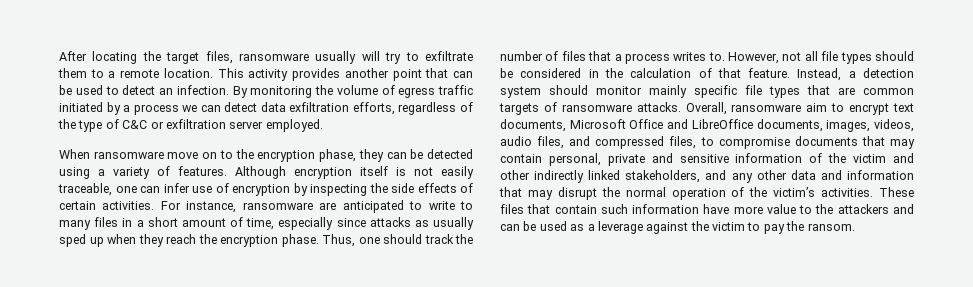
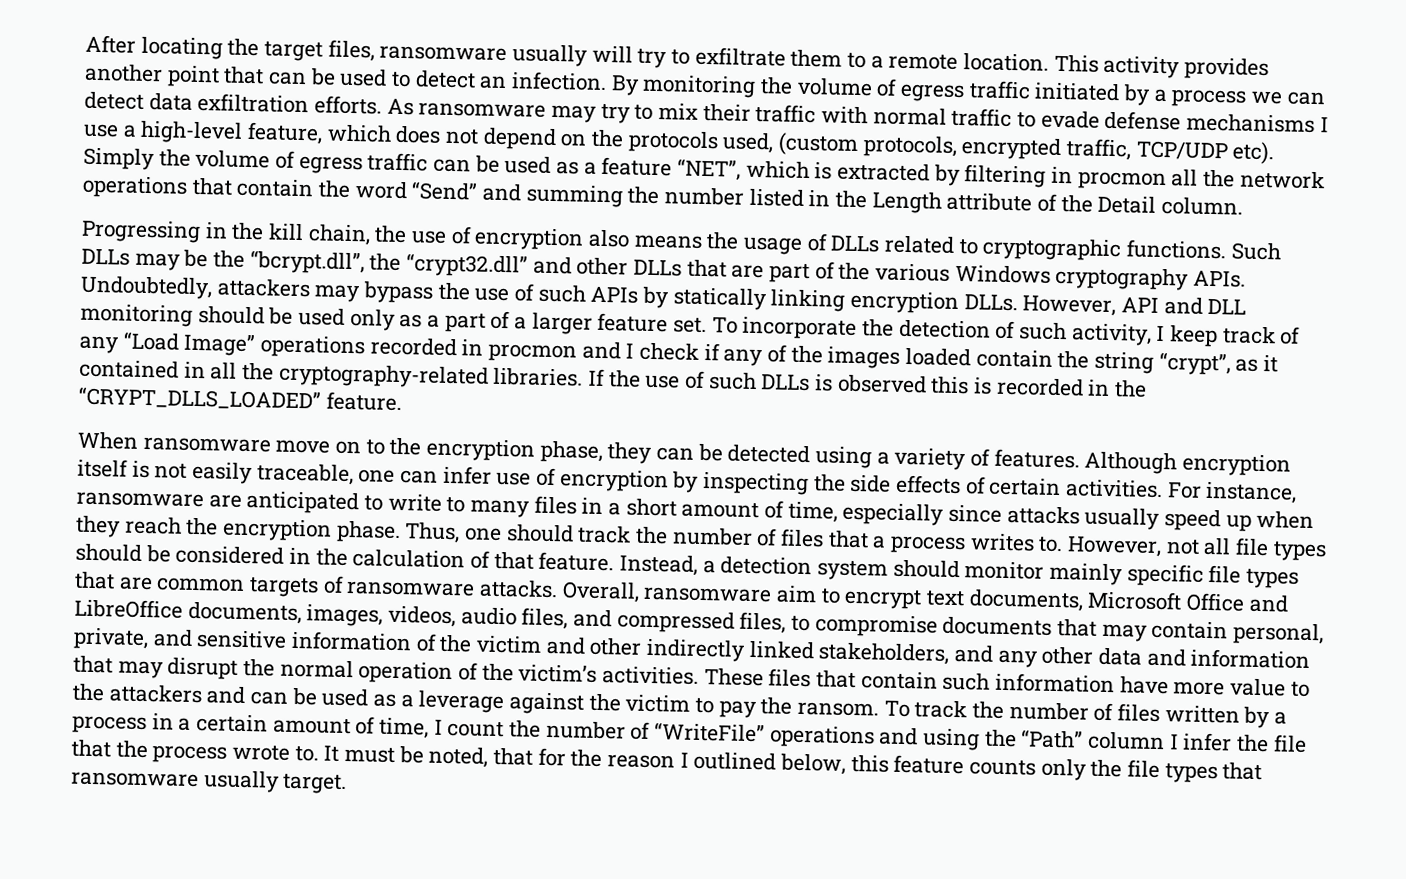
- By monitoring the volume of egress traffic initiated by a process we can detect data exfiltration efforts, regardless of the type of C&C or exfiltration server employed.
+ By monitoring the volume of egress traffic initiated by a process we can detect data exfiltration efforts. As ransomware may try to mix their traffic with normal traffic to evade defense mechanisms I use a high-level feature, which does not depend on the protocols used, (custom protocols, encrypted traffic, TCP/UDP etc). Simply the volume of egress traffic can be used as a feature “NET”, which is extracted by filtering in procmon all the network operations that contain the word “Send” and summing the number listed in the Length attribute of the Detail column.
+ Progressing in the kill chain, the use of encryption also means the usage of DLLs related to cryptographic functions. Such DLLs may be the “bcrypt.dll”, the “crypt32.dll” and other DLLs that are part of the various Windows cryptography APIs. Undoubtedly, attackers may bypass the use of such APIs by statically linking encryption DLLs. However, API and DLL monitoring should be used only as a part of a larger feature set. To incorporate the detection of such activity, I keep track of any “Load Image” operations recorded in procmon and I check if any of the images loaded contain the string “crypt”, as it contained in all the cryptography-related libraries. If the use of such DLLs is observed this is recorded in the “CRYPT_DLLS_LOADED” feature.
- For instance, ransomware are anticipated to write to many files in a short amount of time, especially since attacks as usually sped up when they reach the encryption phase.
+ For instance, ransomware are anticipated to write to many files in a short amount of time, especially since attacks usually speed up when they reach the encryption phase.
- Overall, ransomware aim to encrypt text documents, Microsoft Office and LibreOffice documents, images, videos, audio files, and compressed files, to compromise documents that may contain personal, private and sensitive information of the victim and other indirectly linked stakeholders, and any other data and information that may disrupt the normal operation of the victim’s activities.
+ Overall, ransomware aim to encrypt text documents, Microsoft Office and LibreOffice documents, images, videos, audio files, and compressed files, to compromise documents that may contain personal, private, and sensitive information of the victim and other indirectly linked stakeholders, and any other data and information that may disrupt the normal operation of the victim’s activities.
+ To track the number of files written by a process in a certain amount of time, I count the number of “WriteFile” operations and using the “Path” column I infer the file that the process wrote to. It must be noted, that for the reason I outlined below, this feature counts only the file types that ransomware usually target.

